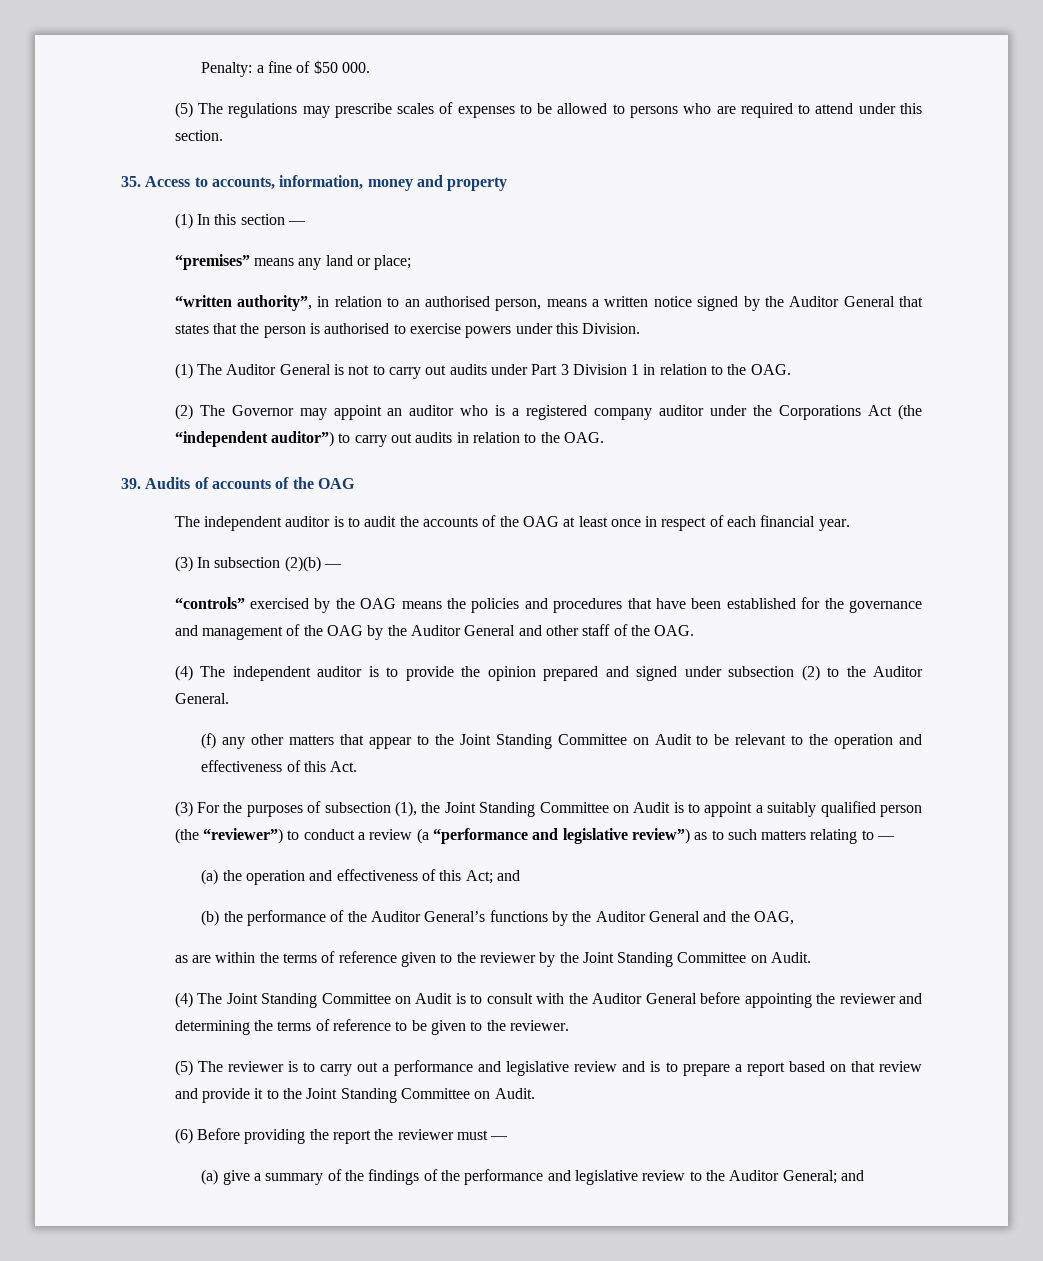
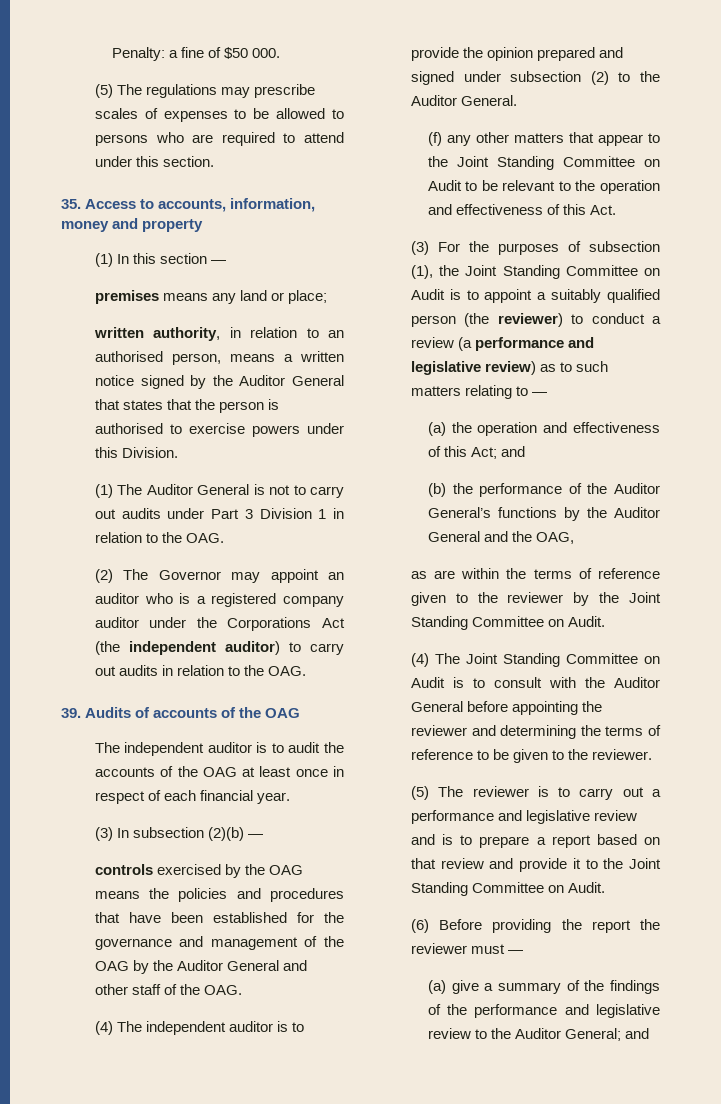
- “premises” means any land or place;
+ premises means any land or place;
- “written authority”, in relation to an authorised person, means a written notice signed by the Auditor General that states that the person is authorised to exercise powers under this Division.
+ written authority, in relation to an authorised person, means a written notice signed by the Auditor General that states that the person is authorised to exercise powers under this Division.
- (2) The Governor may appoint an auditor who is a registered company auditor under the Corporations Act (the “independent auditor”) to carry out audits in relation to the OAG.
+ (2) The Governor may appoint an auditor who is a registered company auditor under the Corporations Act (the independent auditor) to carry out audits in relation to the OAG.
- “controls” exercised by the OAG means the policies and procedures that have been established for the governance and management of the OAG by the Auditor General and other staff of the OAG.
+ controls exercised by the OAG means the policies and procedures that have been established for the governance and management of the OAG by the Auditor General and other staff of the OAG.
- (3) For the purposes of subsection (1), the Joint Standing Committee on Audit is to appoint a suitably qualified person (the “reviewer”) to conduct a review (a “performance and legislative review”) as to such matters relating to —
+ (3) For the purposes of subsection (1), the Joint Standing Committee on Audit is to appoint a suitably qualified person (the reviewer) to conduct a review (a performance and legislative review) as to such matters relating to —

